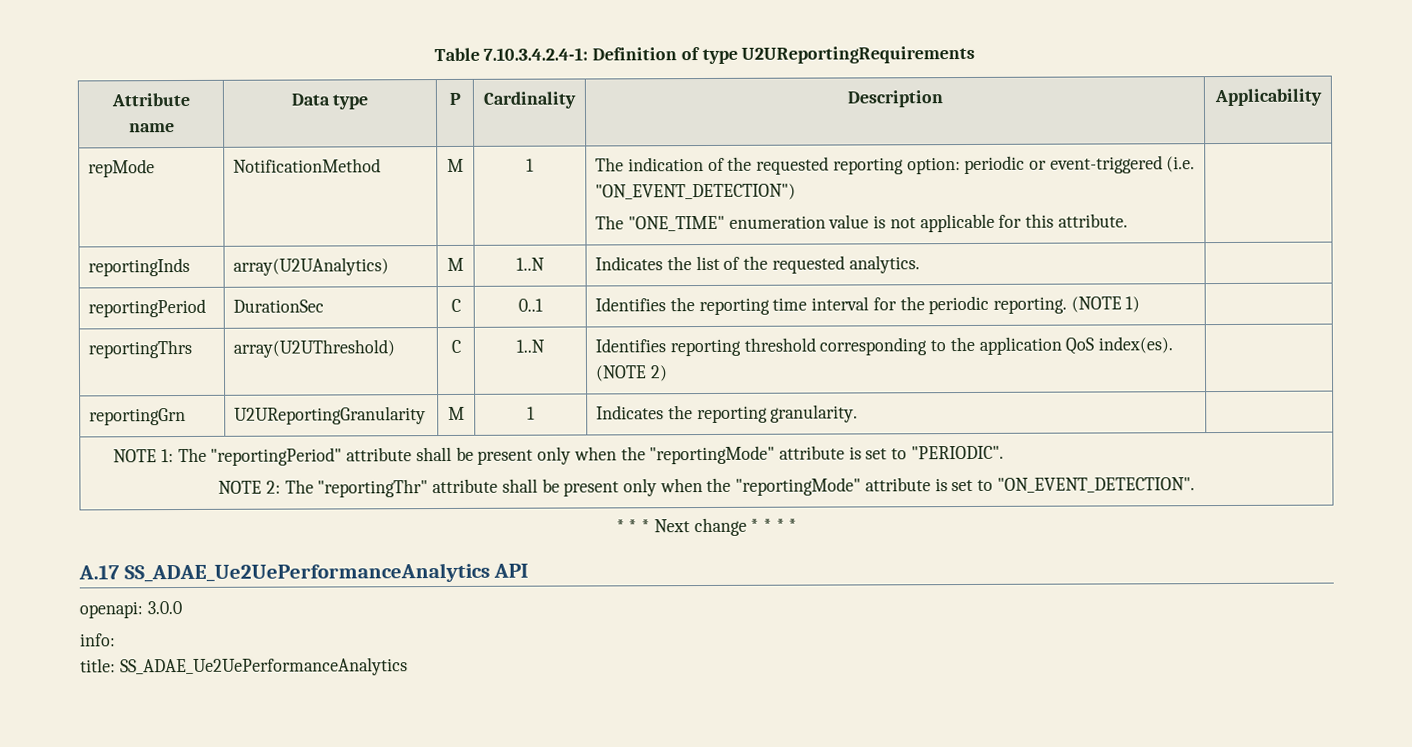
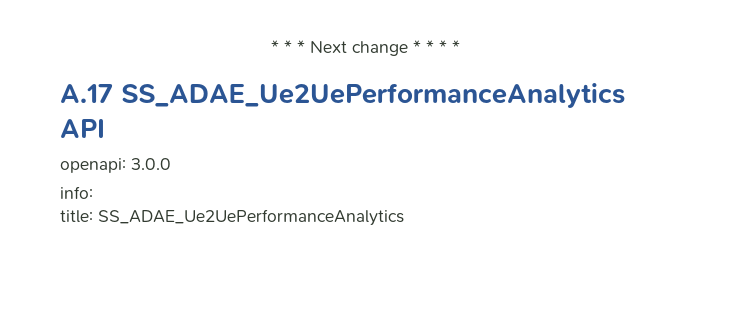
- Table 7.10.3.4.2.4-1: Definition of type U2UReportingRequirements
- Attribute name | Data type | P | Cardinality | Description | Applicability
- repMode | NotificationMethod | M | 1 | The indication of the requested reporting option: periodic or event-triggered (i.e. "ON_EVENT_DETECTION")
- The "ONE_TIME" enumeration value is not applicable for this attribute. |
- reportingInds | array(U2UAnalytics) | M | 1..N | Indicates the list of the requested analytics. |
- reportingPeriod | DurationSec | C | 0..1 | Identifies the reporting time interval for the periodic reporting. (NOTE 1) |
- reportingThrs | array(U2UThreshold) | C | 1..N | Identifies reporting threshold corresponding to the application QoS index(es). (NOTE 2) |
- reportingGrn | U2UReportingGranularity | M | 1 | Indicates the reporting granularity. |
- NOTE 1: The "reportingPeriod" attribute shall be present only when the "reportingMode" attribute is set to "PERIODIC".
- NOTE 2: The "reportingThr" attribute shall be present only when the "reportingMode" attribute is set to "ON_EVENT_DETECTION".

